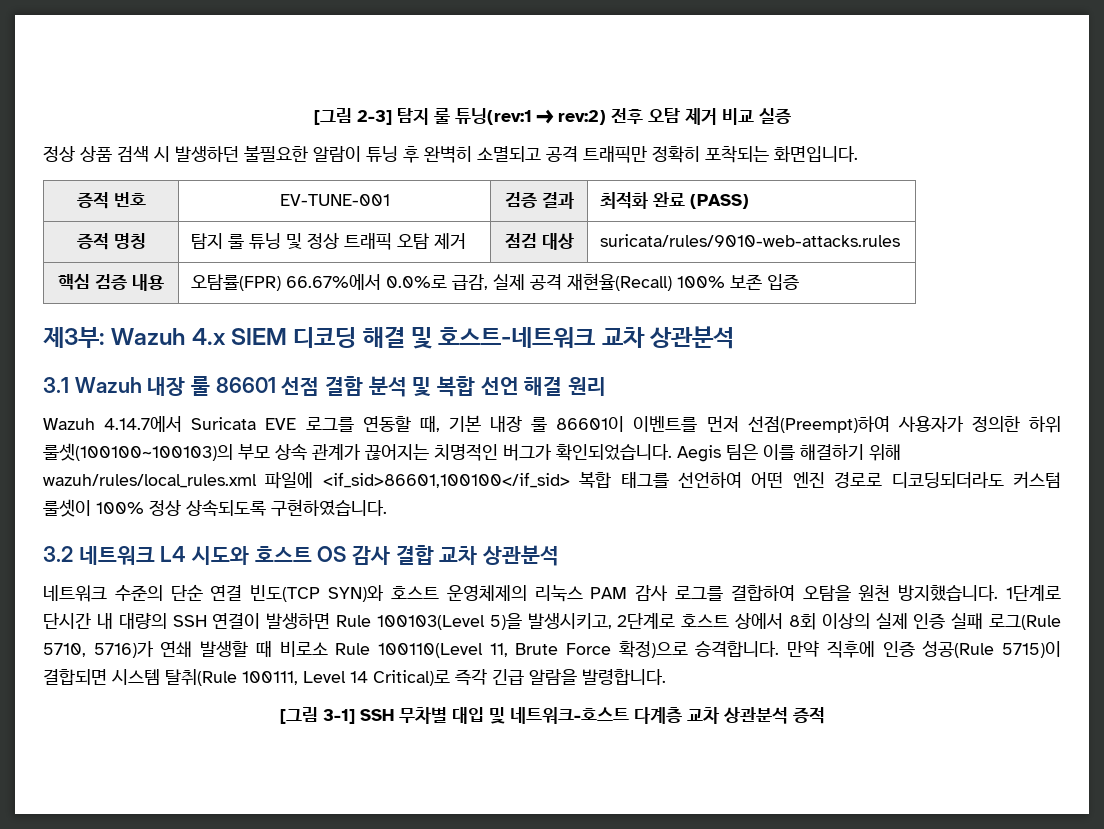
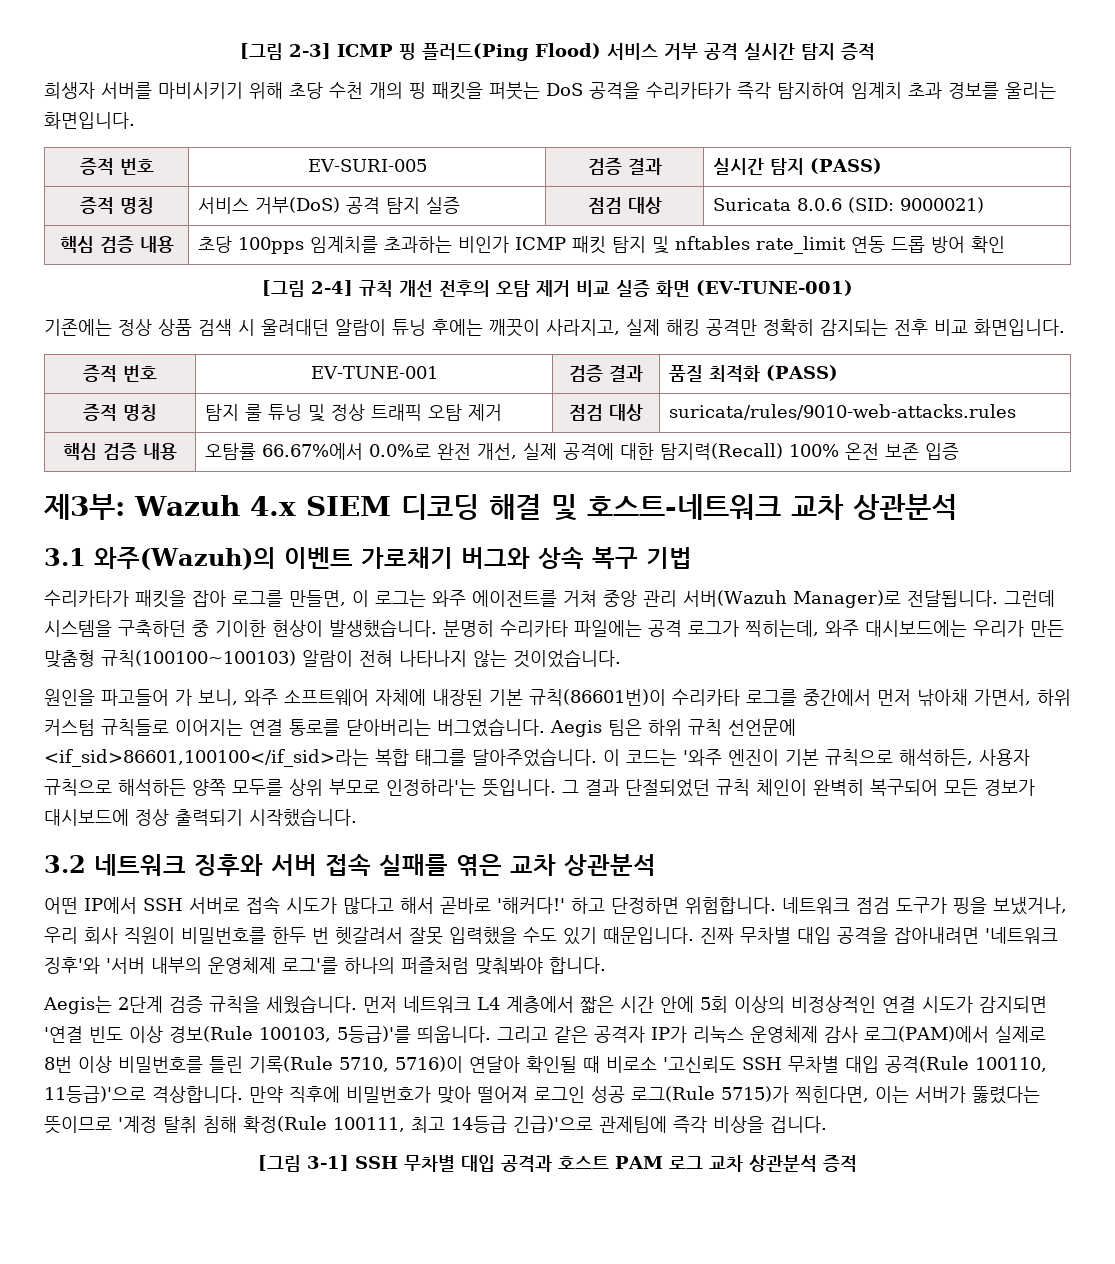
- [그림 2-3] 탐지 룰 튜닝(rev:1 ➔ rev:2) 전후 오탐 제거 비교 실증
- 정상 상품 검색 시 발생하던 불필요한 알람이 튜닝 후 완벽히 소멸되고 공격 트래픽만 정확히 포착되는 화면입니다.
+ [그림 2-3] ICMP 핑 플러드(Ping Flood) 서비스 거부 공격 실시간 탐지 증적
+ 희생자 서버를 마비시키기 위해 초당 수천 개의 핑 패킷을 퍼붓는 DoS 공격을 수리카타가 즉각 탐지하여 임계치 초과 경보를 울리는 화면입니다.
+ 증적 번호 | EV-SURI-005 | 검증 결과 | 실시간 탐지 (PASS)
+ 증적 명칭 | 서비스 거부(DoS) 공격 탐지 실증 | 점검 대상 | Suricata 8.0.6 (SID: 9000021)
+ 핵심 검증 내용 | 초당 100pps 임계치를 초과하는 비인가 ICMP 패킷 탐지 및 nftables rate_limit 연동 드롭 방어 확인
+ [그림 2-4] 규칙 개선 전후의 오탐 제거 비교 실증 화면 (EV-TUNE-001)
+ 기존에는 정상 상품 검색 시 울려대던 알람이 튜닝 후에는 깨끗이 사라지고, 실제 해킹 공격만 정확히 감지되는 전후 비교 화면입니다.
- 증적 번호 | EV-TUNE-001 | 검증 결과 | 최적화 완료 (PASS)
+ 증적 번호 | EV-TUNE-001 | 검증 결과 | 품질 최적화 (PASS)
- 핵심 검증 내용 | 오탐률(FPR) 66.67%에서 0.0%로 급감, 실제 공격 재현율(Recall) 100% 보존 입증
+ 핵심 검증 내용 | 오탐률 66.67%에서 0.0%로 완전 개선, 실제 공격에 대한 탐지력(Recall) 100% 온전 보존 입증
- 3.1 Wazuh 내장 룰 86601 선점 결함 분석 및 복합 선언 해결 원리
- Wazuh 4.14.7에서 Suricata EVE 로그를 연동할 때, 기본 내장 룰 86601이 이벤트를 먼저 선점(Preempt)하여 사용자가 정의한 하위 룰셋(100100~100103)의 부모 상속 관계가 끊어지는 치명적인 버그가 확인되었습니다. Aegis 팀은 이를 해결하기 위해 wazuh/rules/local_rules.xml 파일에 <if_sid>86601,100100</if_sid> 복합 태그를 선언하여 어떤 엔진 경로로 디코딩되더라도 커스텀 룰셋이 100% 정상 상속되도록 구현하였습니다.
- 3.2 네트워크 L4 시도와 호스트 OS 감사 결합 교차 상관분석
- 네트워크 수준의 단순 연결 빈도(TCP SYN)와 호스트 운영체제의 리눅스 PAM 감사 로그를 결합하여 오탐을 원천 방지했습니다. 1단계로 단시간 내 대량의 SSH 연결이 발생하면 Rule 100103(Level 5)을 발생시키고, 2단계로 호스트 상에서 8회 이상의 실제 인증 실패 로그(Rule 5710, 5716)가 연쇄 발생할 때 비로소 Rule 100110(Level 11, Brute Force 확정)으로 승격합니다. 만약 직후에 인증 성공(Rule 5715)이 결합되면 시스템 탈취(Rule 100111, Level 14 Critical)로 즉각 긴급 알람을 발령합니다.
+ 3.1 와주(Wazuh)의 이벤트 가로채기 버그와 상속 복구 기법
+ 수리카타가 패킷을 잡아 로그를 만들면, 이 로그는 와주 에이전트를 거쳐 중앙 관리 서버(Wazuh Manager)로 전달됩니다. 그런데 시스템을 구축하던 중 기이한 현상이 발생했습니다. 분명히 수리카타 파일에는 공격 로그가 찍히는데, 와주 대시보드에는 우리가 만든 맞춤형 규칙(100100~100103) 알람이 전혀 나타나지 않는 것이었습니다.
+ 원인을 파고들어 가 보니, 와주 소프트웨어 자체에 내장된 기본 규칙(86601번)이 수리카타 로그를 중간에서 먼저 낚아채 가면서, 하위 커스텀 규칙들로 이어지는 연결 통로를 닫아버리는 버그였습니다. Aegis 팀은 하위 규칙 선언문에 <if_sid>86601,100100</if_sid>라는 복합 태그를 달아주었습니다. 이 코드는 '와주 엔진이 기본 규칙으로 해석하든, 사용자 규칙으로 해석하든 양쪽 모두를 상위 부모로 인정하라'는 뜻입니다. 그 결과 단절되었던 규칙 체인이 완벽히 복구되어 모든 경보가 대시보드에 정상 출력되기 시작했습니다.
+ 3.2 네트워크 징후와 서버 접속 실패를 엮은 교차 상관분석
+ 어떤 IP에서 SSH 서버로 접속 시도가 많다고 해서 곧바로 '해커다!' 하고 단정하면 위험합니다. 네트워크 점검 도구가 핑을 보냈거나, 우리 회사 직원이 비밀번호를 한두 번 헷갈려서 잘못 입력했을 수도 있기 때문입니다. 진짜 무차별 대입 공격을 잡아내려면 '네트워크 징후'와 '서버 내부의 운영체제 로그'를 하나의 퍼즐처럼 맞춰봐야 합니다.
+ Aegis는 2단계 검증 규칙을 세웠습니다. 먼저 네트워크 L4 계층에서 짧은 시간 안에 5회 이상의 비정상적인 연결 시도가 감지되면 '연결 빈도 이상 경보(Rule 100103, 5등급)'를 띄웁니다. 그리고 같은 공격자 IP가 리눅스 운영체제 감사 로그(PAM)에서 실제로 8번 이상 비밀번호를 틀린 기록(Rule 5710, 5716)이 연달아 확인될 때 비로소 '고신뢰도 SSH 무차별 대입 공격(Rule 100110, 11등급)'으로 격상합니다. 만약 직후에 비밀번호가 맞아 떨어져 로그인 성공 로그(Rule 5715)가 찍힌다면, 이는 서버가 뚫렸다는 뜻이므로 '계정 탈취 침해 확정(Rule 100111, 최고 14등급 긴급)'으로 관제팀에 즉각 비상을 겁니다.
- [그림 3-1] SSH 무차별 대입 및 네트워크-호스트 다계층 교차 상관분석 증적
+ [그림 3-1] SSH 무차별 대입 공격과 호스트 PAM 로그 교차 상관분석 증적

